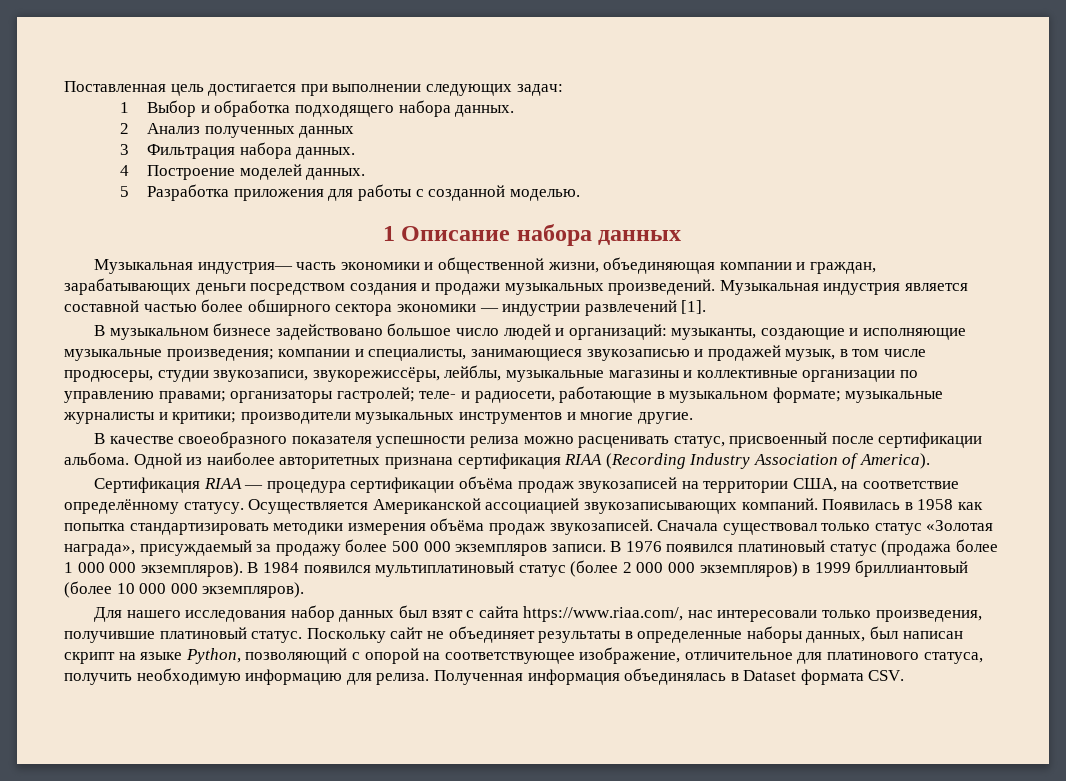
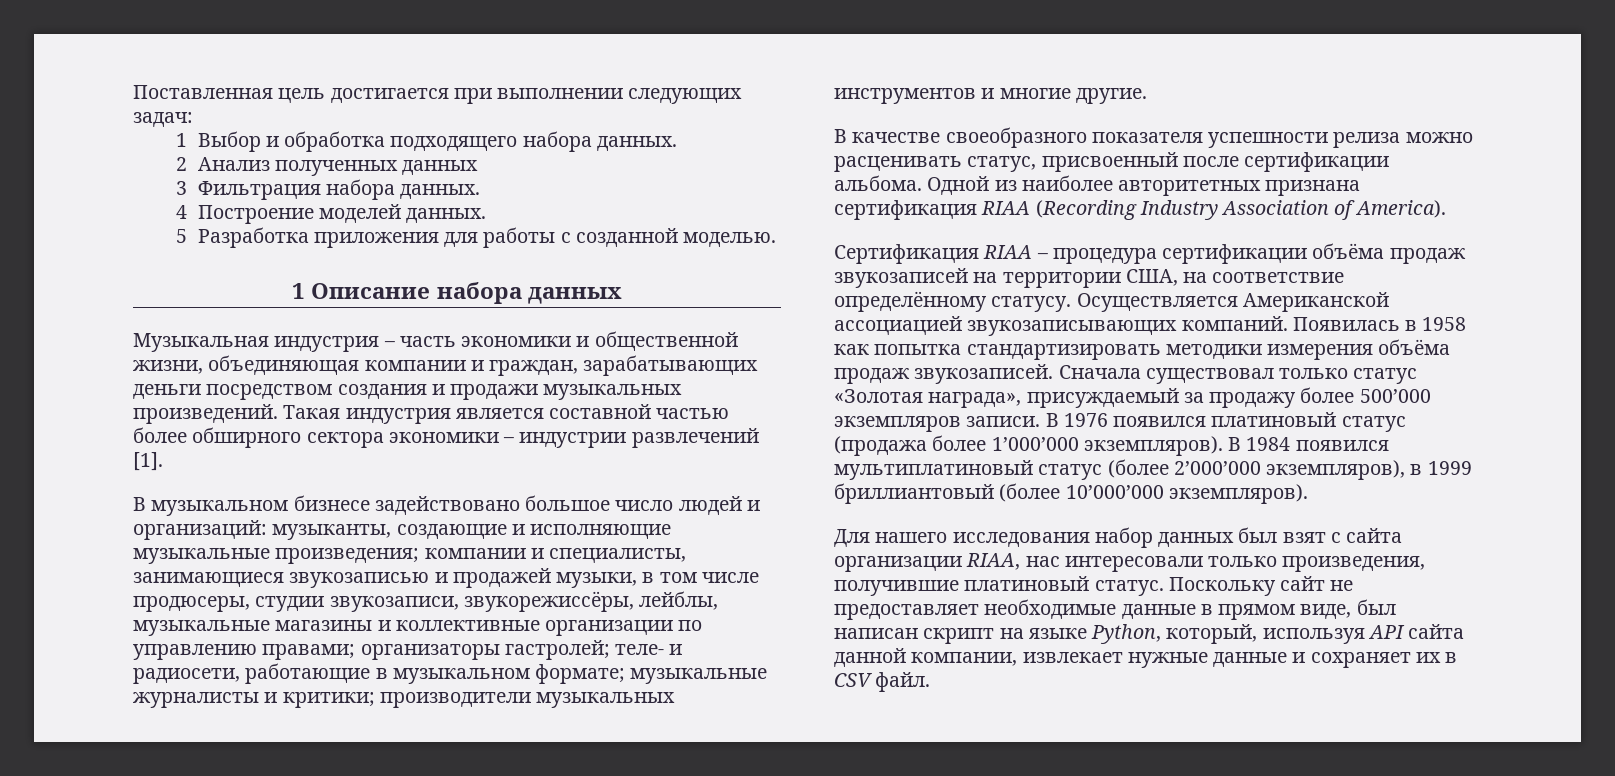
- Музыкальная индустрия— часть экономики и общественной жизни, объединяющая компании и граждан, зарабатывающих деньги посредством создания и продажи музыкальных произведений.
+ Музыкальная индустрия – часть экономики и общественной жизни, объединяющая компании и граждан, зарабатывающих деньги посредством создания и продажи музыкальных произведений.
- Музыкальная индустрия является составной частью более обширного сектора экономики — индустрии развлечений [1].
+ Такая индустрия является составной частью более обширного сектора экономики – индустрии развлечений [1].
- В музыкальном бизнесе задействовано большое число людей и организаций: музыканты, создающие и исполняющие музыкальные произведения; компании и специалисты, занимающиеся звукозаписью и продажей музык, в том числе продюсеры, студии звукозаписи, звукорежиссёры, лейблы, музыкальные магазины и коллективные организации по управлению правами; организаторы гастролей; теле- и радиосети, работающие в музыкальном формате; музыкальные журналисты и критики; производители музыкальных инструментов и многие другие.
+ В музыкальном бизнесе задействовано большое число людей и организаций: музыканты, создающие и исполняющие музыкальные произведения; компании и специалисты, занимающиеся звукозаписью и продажей музыки, в том числе продюсеры, студии звукозаписи, звукорежиссёры, лейблы, музыкальные магазины и коллективные организации по управлению правами; организаторы гастролей; теле- и радиосети, работающие в музыкальном формате; музыкальные журналисты и критики; производители музыкальных инструментов и многие другие.
- Сертификация RIAA — процедура сертификации объёма продаж звукозаписей на территории США, на соответствие определённому статусу.
+ Сертификация RIAA – процедура сертификации объёма продаж звукозаписей на территории США, на соответствие определённому статусу.
- Сначала существовал только статус «Золотая награда», присуждаемый за продажу более 500 000 экземпляров записи.
+ Сначала существовал только статус «Золотая награда», присуждаемый за продажу более 500’000 экземпляров записи.
- В 1976 появился платиновый статус (продажа более 1 000 000 экземпляров).
+ В 1976 появился платиновый статус (продажа более 1’000’000 экземпляров).
- В 1984 появился мультиплатиновый статус (более 2 000 000 экземпляров) в 1999 бриллиантовый (более 10 000 000 экземпляров).
+ В 1984 появился мультиплатиновый статус (более 2’000’000 экземпляров), в 1999 бриллиантовый (более 10’000’000 экземпляров).
- Для нашего исследования набор данных был взят с сайта https://www.riaa.com/, нас интересовали только произведения, получившие платиновый статус.
+ Для нашего исследования набор данных был взят с сайта организации RIAA, нас интересовали только произведения, получившие платиновый статус.
- Поскольку сайт не объединяет результаты в определенные наборы данных, был написан скрипт на языке Python, позволяющий с опорой на соответствующее изображение, отличительное для платинового статуса, получить необходимую информацию для релиза. Полученная информация объединялась в Dataset формата CSV.
+ Поскольку сайт не предоставляет необходимые данные в прямом виде, был написан скрипт на языке Python, который, используя API сайта данной компании, извлекает нужные данные и сохраняет их в CSV файл.

